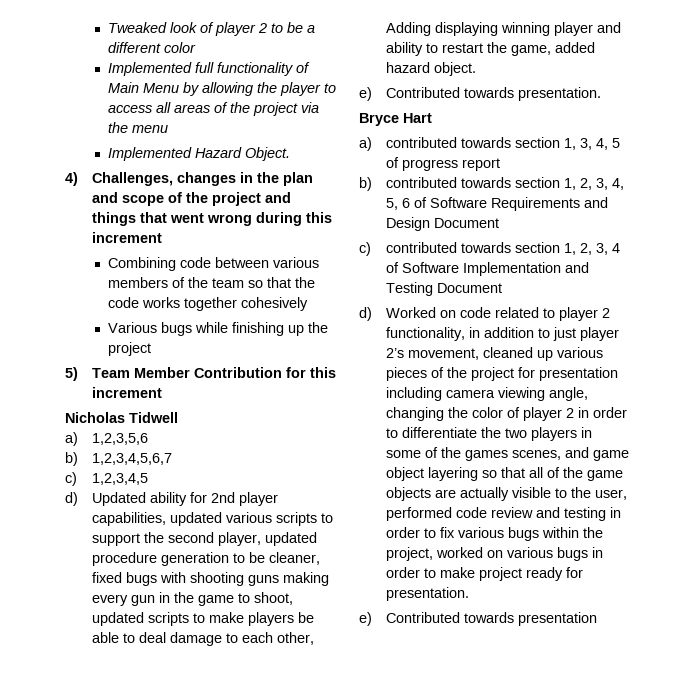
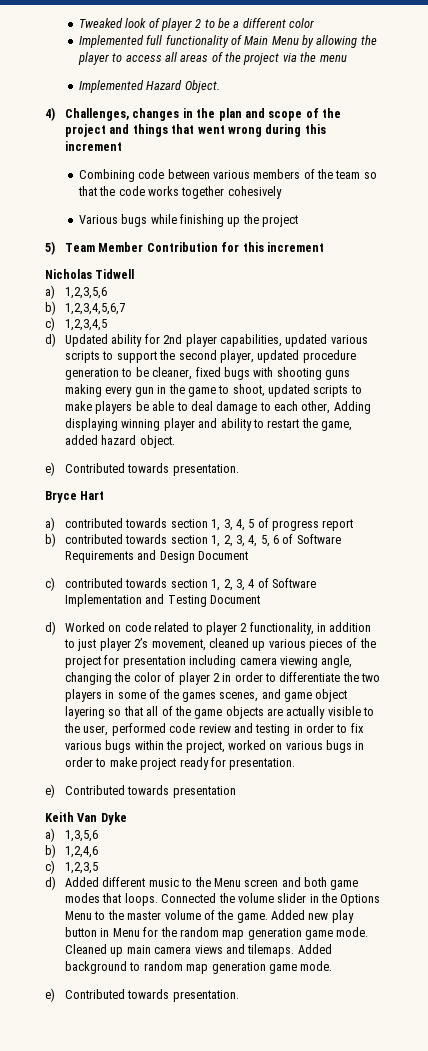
+ Keith Van Dyke
+ a) 1,3,5,6
+ b) 1,2,4,6
+ c) 1,2,3,5
+ d) Added different music to the Menu screen and both game modes that loops. Connected the volume slider in the Options Menu to the master volume of the game. Added new play button in Menu for the random map generation game mode. Cleaned up main camera views and tilemaps. Added background to random map generation game mode.
+ e) Contributed towards presentation.

